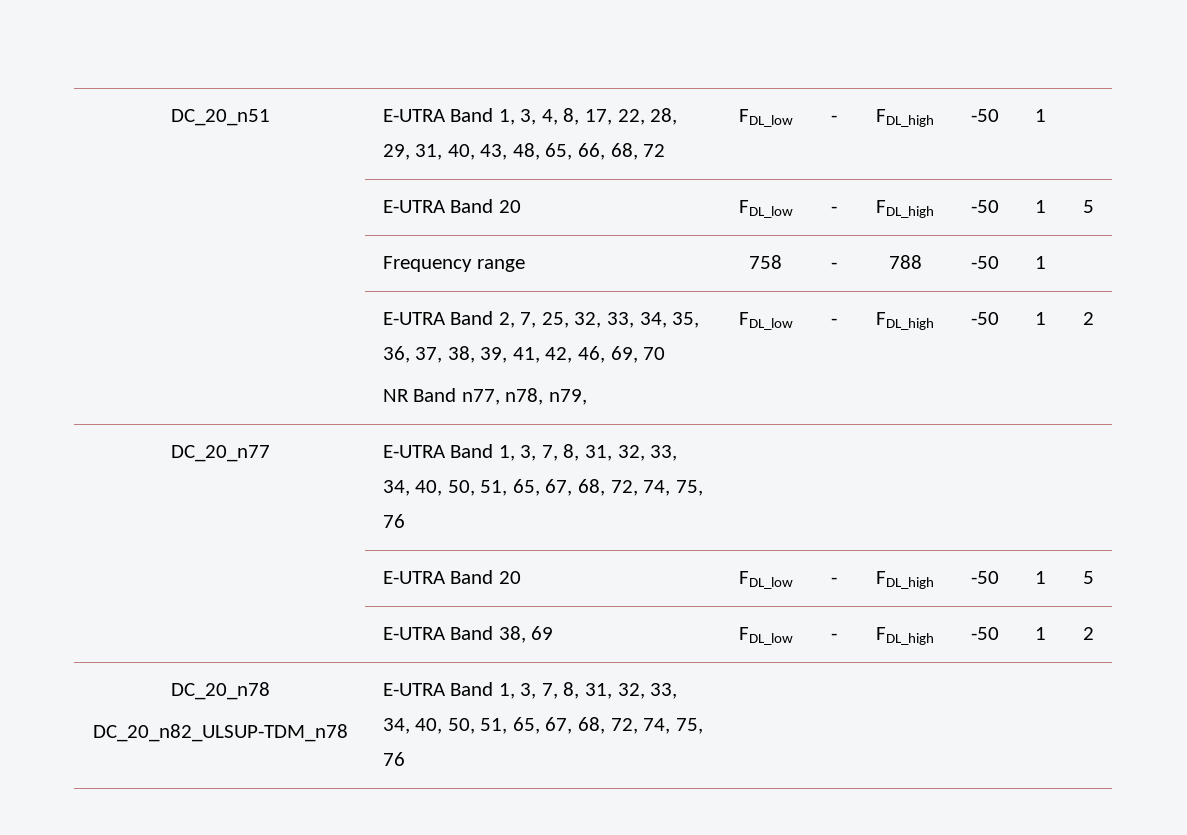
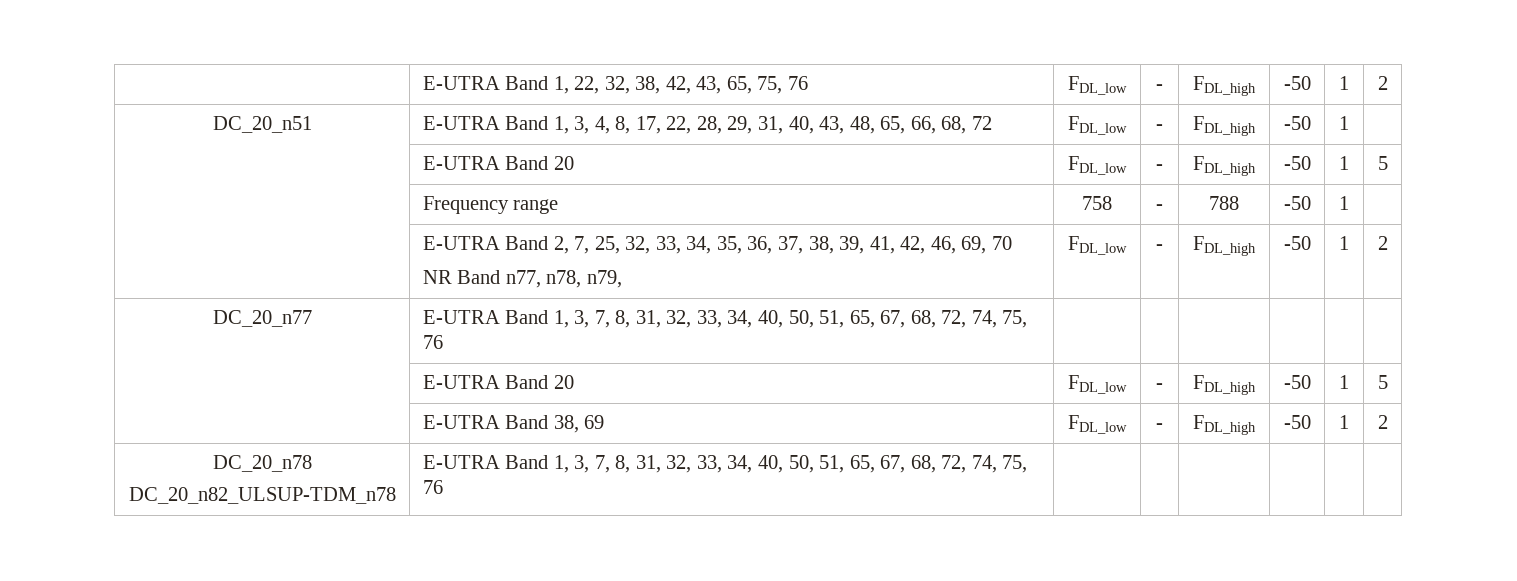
+ | E-UTRA Band 1, 22, 32, 38, 42, 43, 65, 75, 76 | FDL_low | - | FDL_high | -50 | 1 | 2

